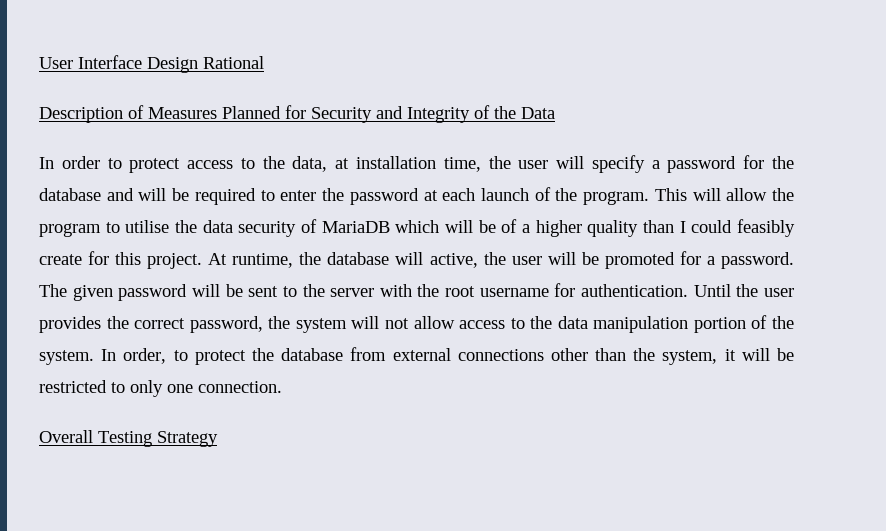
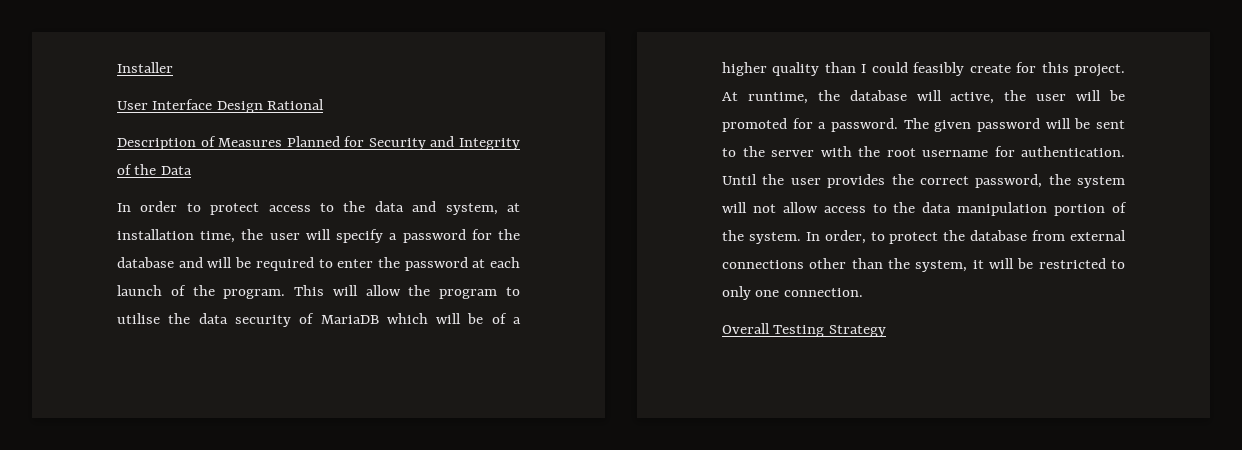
+ Installer
- In order to protect access to the data, at installation time, the user will specify a password for the database and will be required to enter the password at each launch of the program.
+ In order to protect access to the data and system, at installation time, the user will specify a password for the database and will be required to enter the password at each launch of the program.

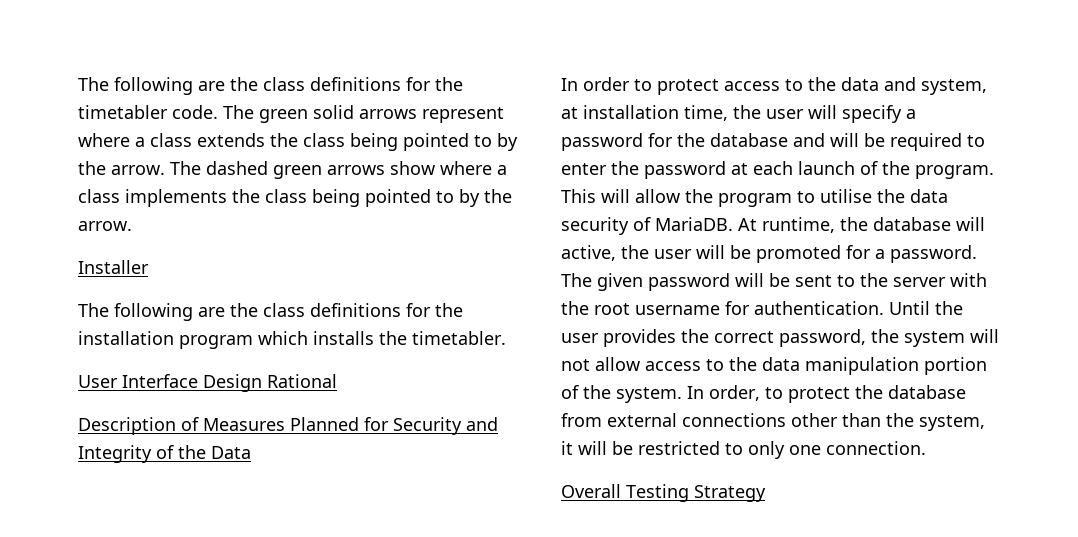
+ The following are the class definitions for the timetabler code. The green solid arrows represent where a class extends the class being pointed to by the arrow. The dashed green arrows show where a class implements the class being pointed to by the arrow.
  Installer
+ The following are the class definitions for the installation program which installs the timetabler.
- This will allow the program to utilise the data security of MariaDB which will be of a higher quality than I could feasibly create for this project.
+ This will allow the program to utilise the data security of MariaDB.

